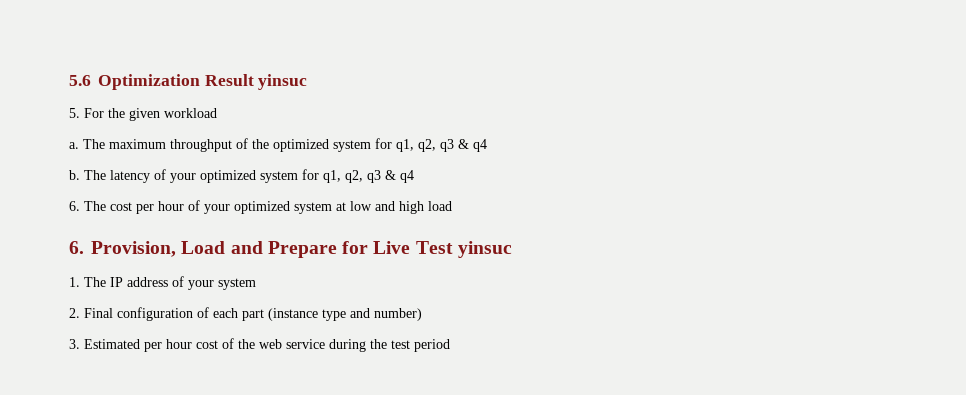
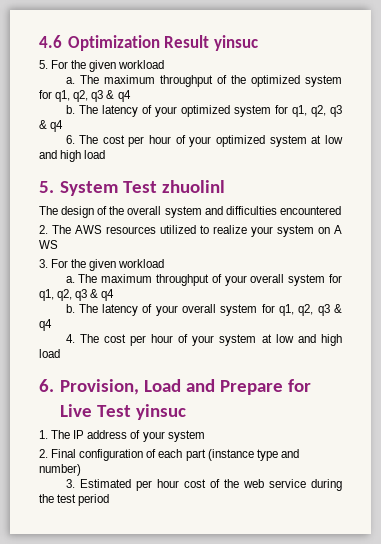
- 5.6 Optimization Result yinsuc
+ 4.6 Optimization Result yinsuc
+ 5. System Test zhuolinl
+ The design of the overall system and difficulties encountered
+ 2. The AWS resources utilized to realize your system on A WS
+ 3. For the given workload
+ a. The maximum throughput of your overall system for q1, q2, q3 & q4
+ b. The latency of your overall system for q1, q2, q3 & q4
+ 4. The cost per hour of your system at low and high load

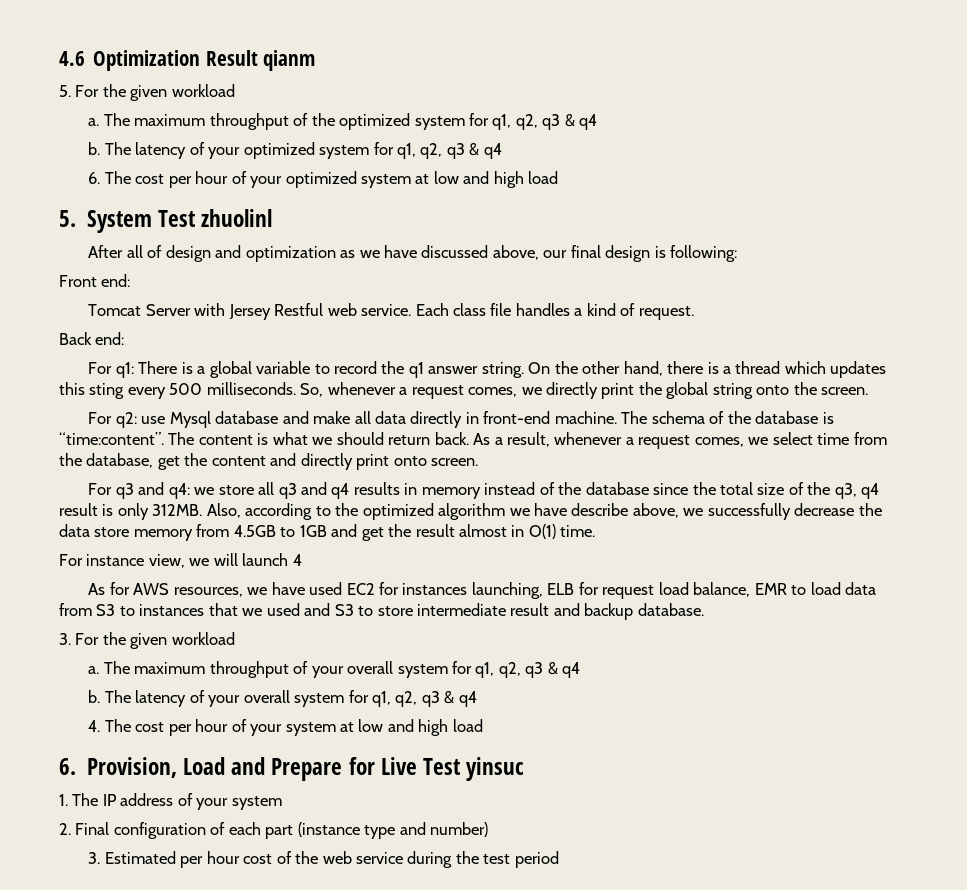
- 4.6 Optimization Result yinsuc
+ 4.6 Optimization Result qianm
- The design of the overall system and difficulties encountered
- 2. The AWS resources utilized to realize your system on A WS
+ After all of design and optimization as we have discussed above, our final design is following:
+ Front end:
+ Tomcat Server with Jersey Restful web service. Each class file handles a kind of request.
+ Back end:
+ For q1: There is a global variable to record the q1 answer string. On the other hand, there is a thread which updates this sting every 500 milliseconds. So, whenever a request comes, we directly print the global string onto the screen.
+ For q2: use Mysql database and make all data directly in front-end machine. The schema of the database is “time:content”. The content is what we should return back. As a result, whenever a request comes, we select time from the database, get the content and directly print onto screen.
+ For q3 and q4: we store all q3 and q4 results in memory instead of the database since the total size of the q3, q4 result is only 312MB. Also, according to the optimized algorithm we have describe above, we successfully decrease the data store memory from 4.5GB to 1GB and get the result almost in O(1) time.
+ For instance view, we will launch 4
+ As for AWS resources, we have used EC2 for instances launching, ELB for request load balance, EMR to load data from S3 to instances that we used and S3 to store intermediate result and backup database.

